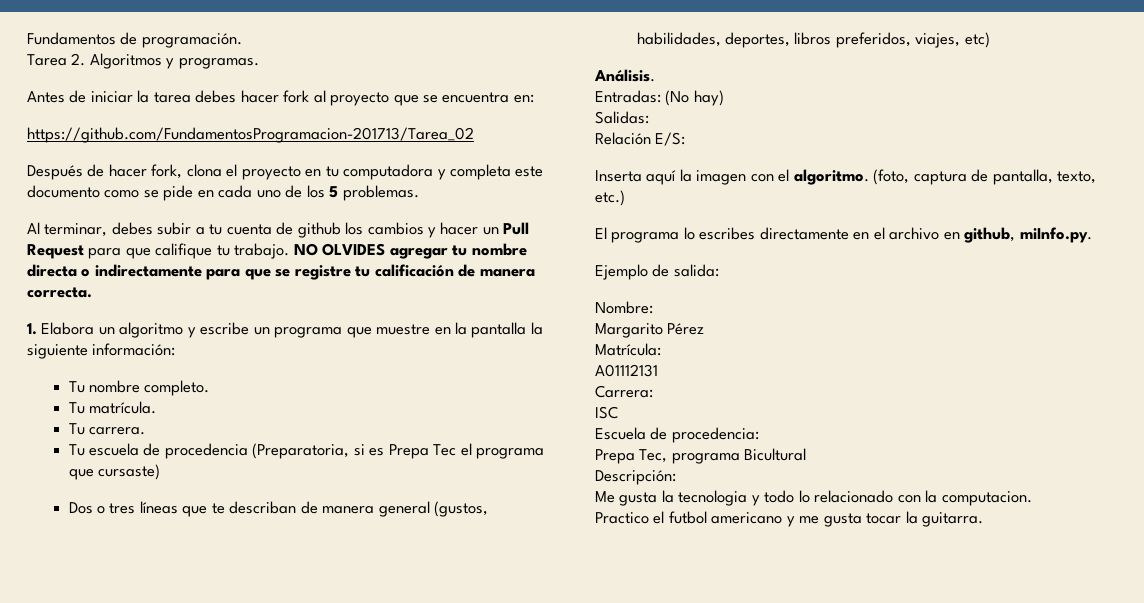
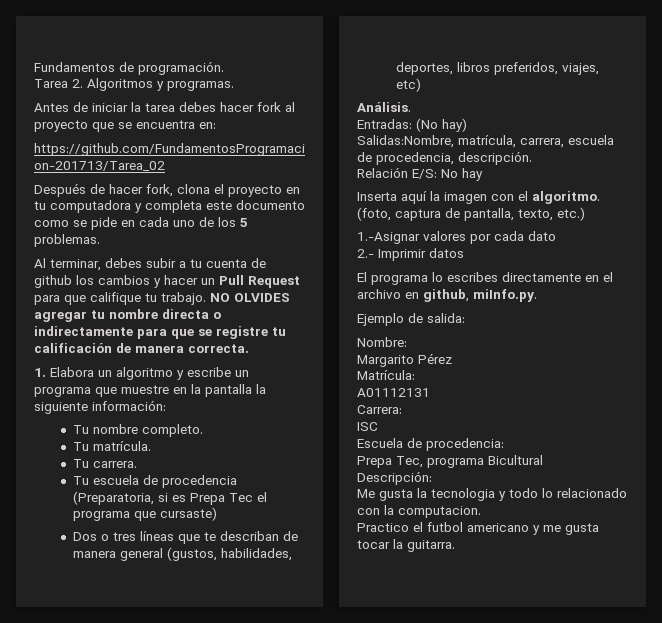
- Salidas:
+ Salidas:Nombre, matrícula, carrera, escuela de procedencia, descripción.
- Relación E/S:
+ Relación E/S: No hay
+ 1.-Asignar valores por cada dato
+ 2.- Imprimir datos

